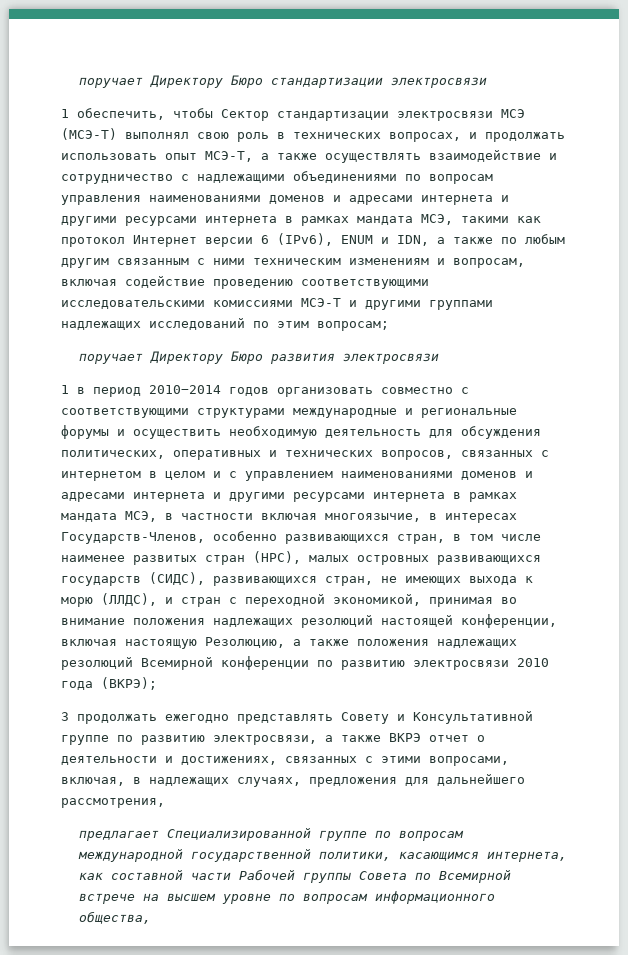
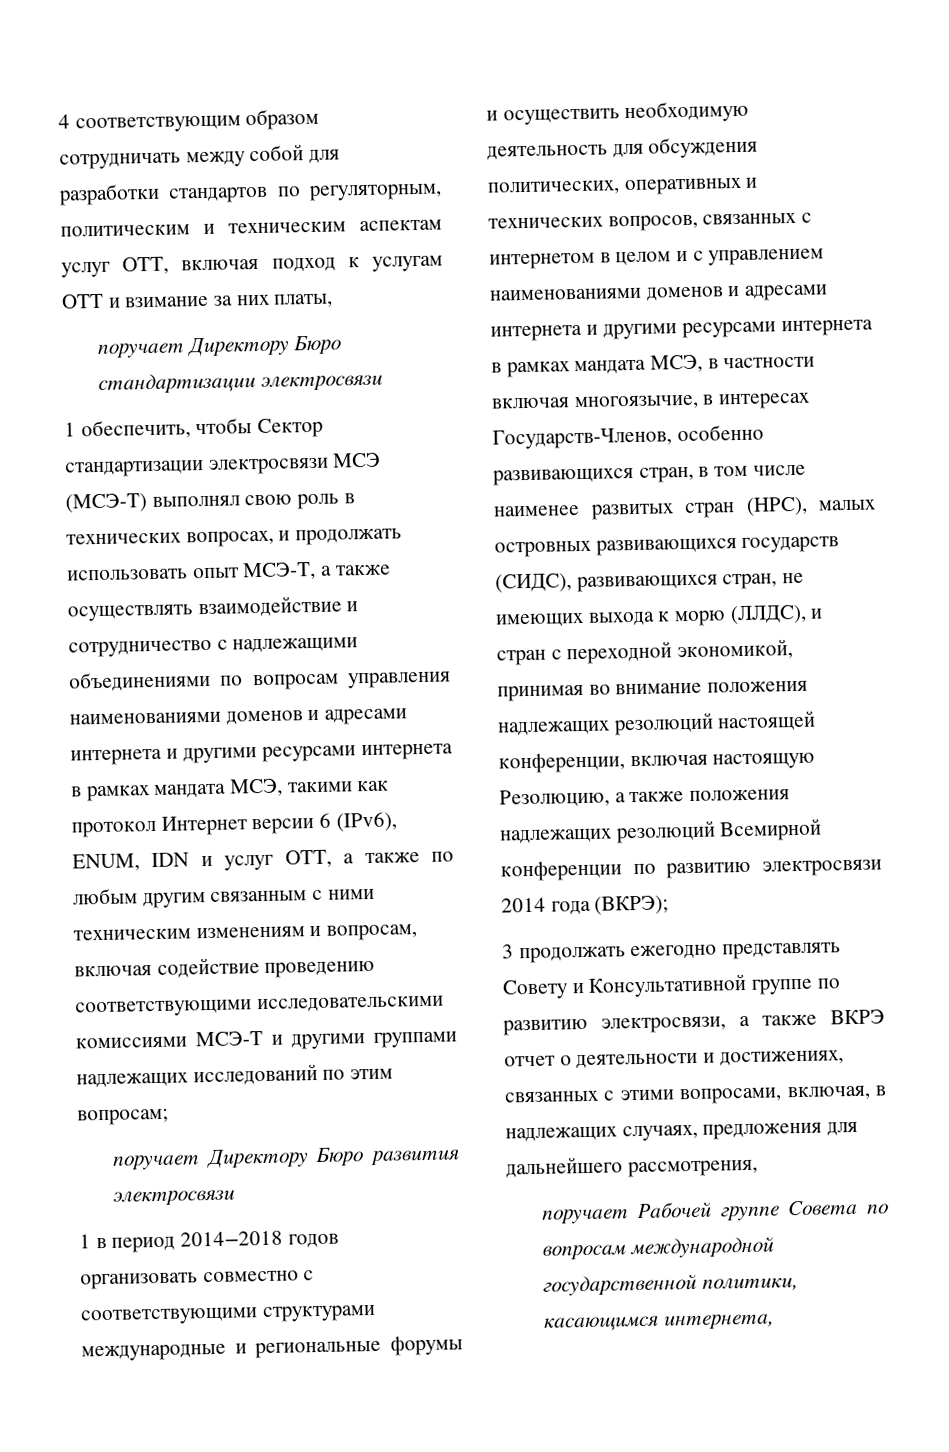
+ 4 соответствующим образом сотрудничать между собой для разработки стандартов по регуляторным, политическим и техническим аспектам услуг OTT, включая подход к услугам OTT и взимание за них платы,
- 1 обеспечить, чтобы Сектор стандартизации электросвязи МСЭ (МСЭ-Т) выполнял свою роль в технических вопросах, и продолжать использовать опыт МСЭ-Т, а также осуществлять взаимодействие и сотрудничество с надлежащими объединениями по вопросам управления наименованиями доменов и адресами интернета и другими ресурсами интернета в рамках мандата МСЭ, такими как протокол Интернет версии 6 (IPv6), ENUM и IDN, а также по любым другим связанным с ними техническим изменениям и вопросам, включая содействие проведению соответствующими исследовательскими комиссиями МСЭ-Т и другими группами надлежащих исследований по этим вопросам;
+ 1 обеспечить, чтобы Сектор стандартизации электросвязи МСЭ (МСЭ-Т) выполнял свою роль в технических вопросах, и продолжать использовать опыт МСЭ-Т, а также осуществлять взаимодействие и сотрудничество с надлежащими объединениями по вопросам управления наименованиями доменов и адресами интернета и другими ресурсами интернета в рамках мандата МСЭ, такими как протокол Интернет версии 6 (IPv6), ENUM, IDN и услуг OTT, а также по любым другим связанным с ними техническим изменениям и вопросам, включая содействие проведению соответствующими исследовательскими комиссиями МСЭ-Т и другими группами надлежащих исследований по этим вопросам;
- 1 в период 2010−2014 годов организовать совместно с соответствующими структурами международные и региональные форумы и осуществить необходимую деятельность для обсуждения политических, оперативных и технических вопросов, связанных с интернетом в целом и с управлением наименованиями доменов и адресами интернета и другими ресурсами интернета в рамках мандата МСЭ, в частности включая многоязычие, в интересах Государств-Членов, особенно развивающихся стран, в том числе наименее развитых стран (НРС), малых островных развивающихся государств (СИДС), развивающихся стран, не имеющих выхода к морю (ЛЛДС), и стран с переходной экономикой, принимая во внимание положения надлежащих резолюций настоящей конференции, включая настоящую Резолюцию, а также положения надлежащих резолюций Всемирной конференции по развитию электросвязи 2010 года (ВКРЭ);
+ 1 в период 2014−2018 годов организовать совместно с соответствующими структурами международные и региональные форумы и осуществить необходимую деятельность для обсуждения политических, оперативных и технических вопросов, связанных с интернетом в целом и с управлением наименованиями доменов и адресами интернета и другими ресурсами интернета в рамках мандата МСЭ, в частности включая многоязычие, в интересах Государств-Членов, особенно развивающихся стран, в том числе наименее развитых стран (НРС), малых островных развивающихся государств (СИДС), развивающихся стран, не имеющих выхода к морю (ЛЛДС), и стран с переходной экономикой, принимая во внимание положения надлежащих резолюций настоящей конференции, включая настоящую Резолюцию, а также положения надлежащих резолюций Всемирной конференции по развитию электросвязи 2014 года (ВКРЭ);
- предлагает Специализированной группе по вопросам международной государственной политики, касающимся интернета, как составной части Рабочей группы Совета по Всемирной встрече на высшем уровне по вопросам информационного общества,
+ поручает Рабочей группе Совета по вопросам международной государственной политики, касающимся интернета,

